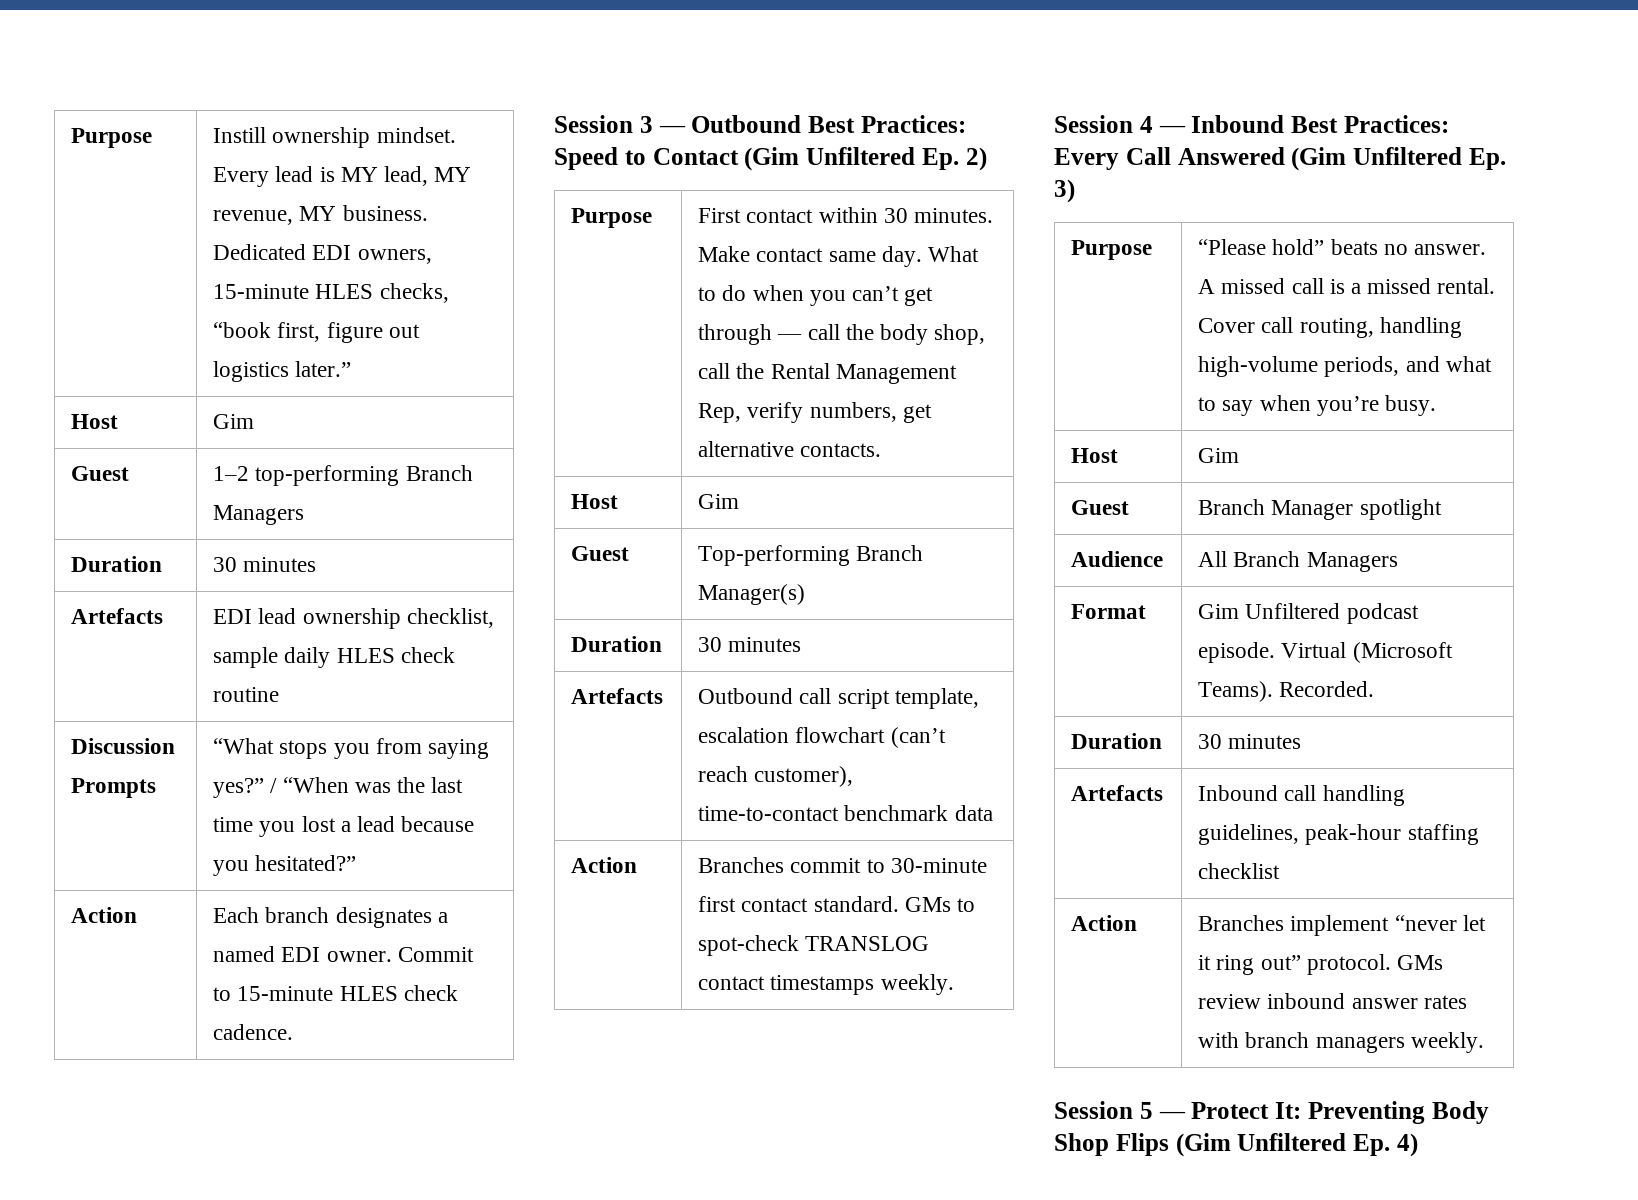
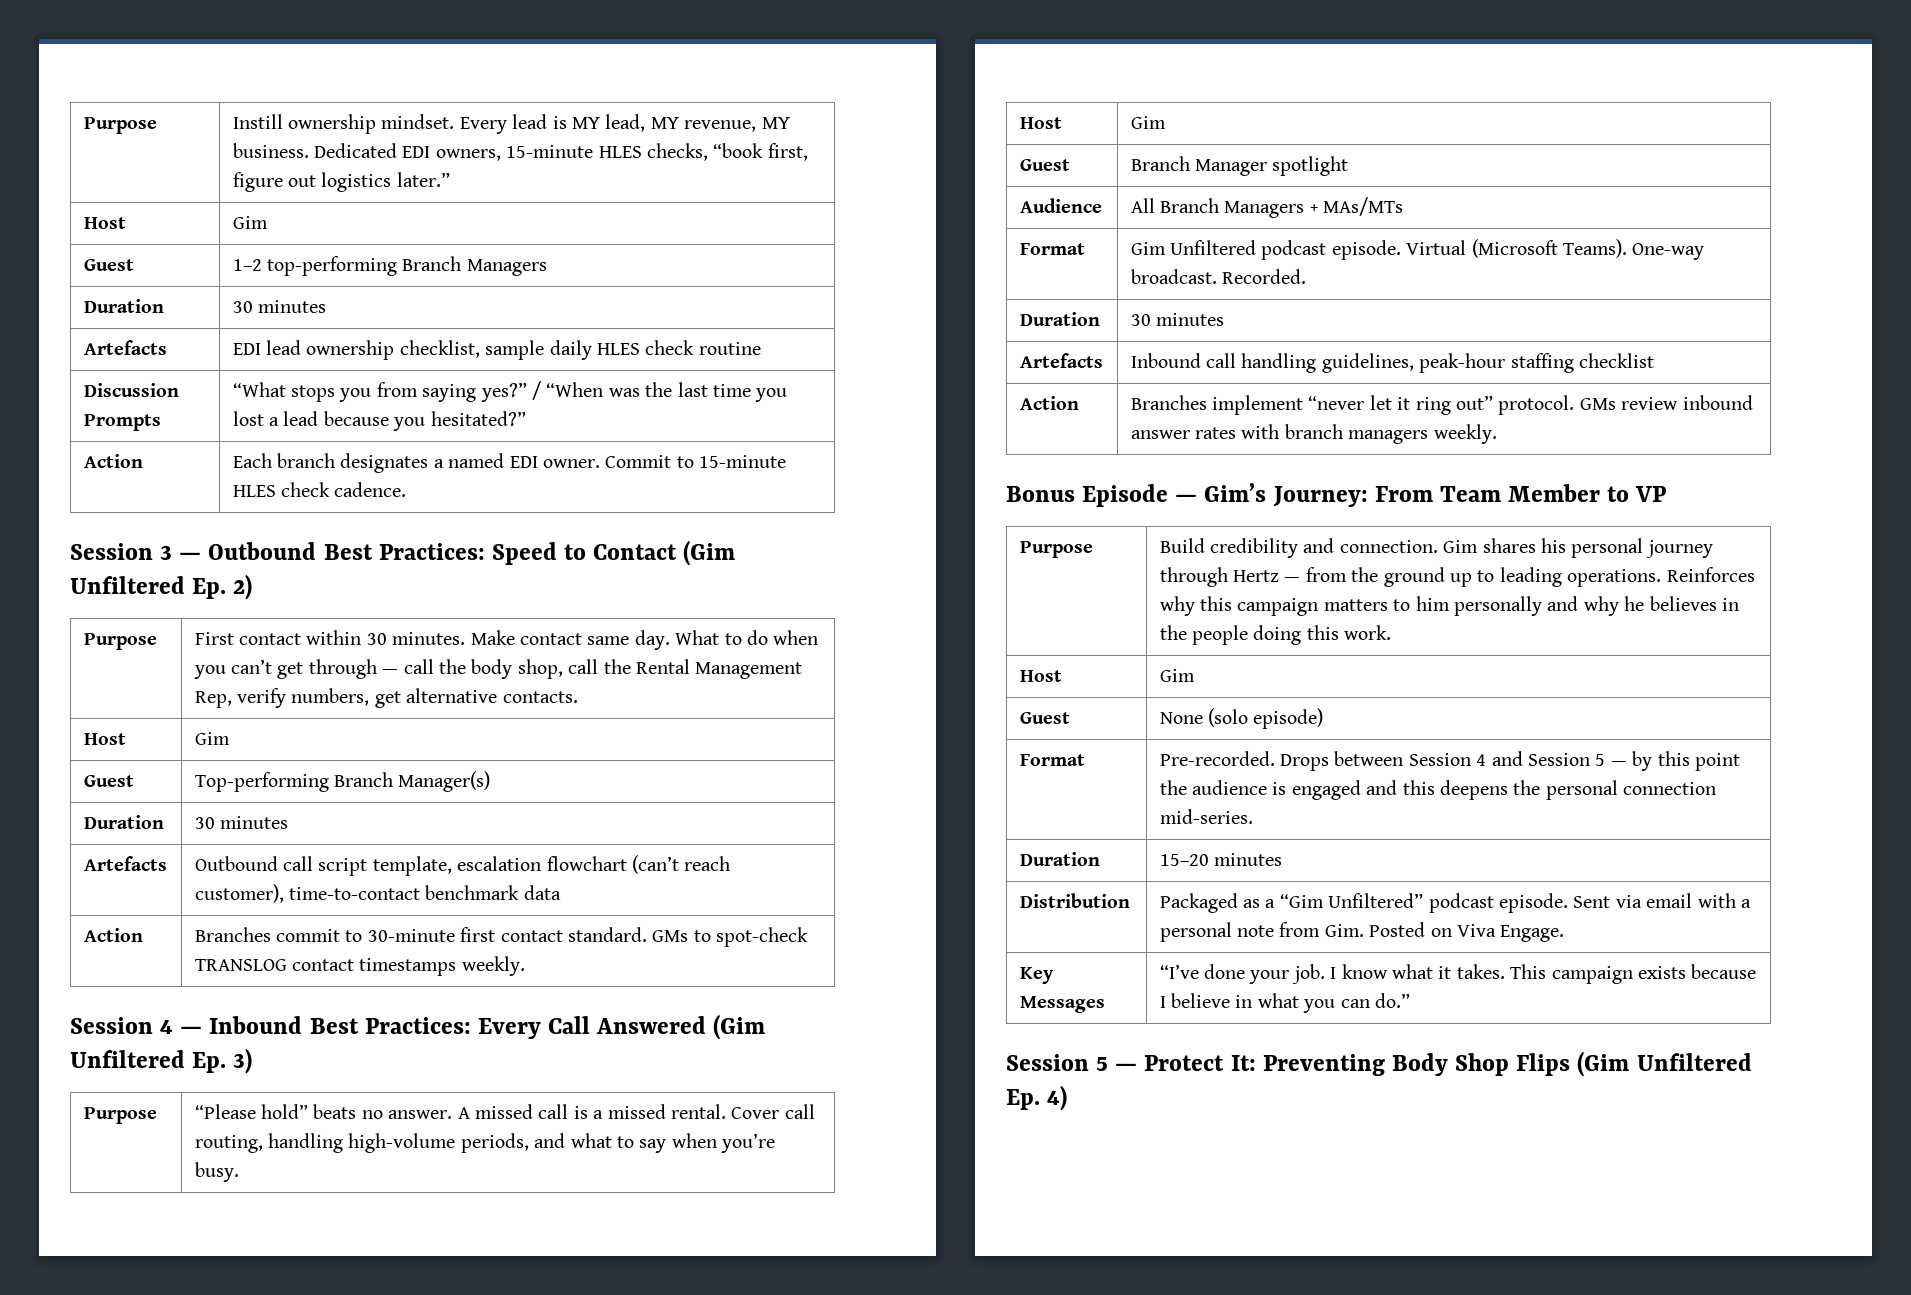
- Audience | All Branch Managers
+ Audience | All Branch Managers + MAs/MTs
- Format | Gim Unfiltered podcast episode. Virtual (Microsoft Teams). Recorded.
+ Format | Gim Unfiltered podcast episode. Virtual (Microsoft Teams). One-way broadcast. Recorded.
+ Bonus Episode — Gim’s Journey: From Team Member to VP
+ Purpose | Build credibility and connection. Gim shares his personal journey through Hertz — from the ground up to leading operations. Reinforces why this campaign matters to him personally and why he believes in the people doing this work.
+ Host | Gim
+ Guest | None (solo episode)
+ Format | Pre-recorded. Drops between Session 4 and Session 5 — by this point the audience is engaged and this deepens the personal connection mid-series.
+ Duration | 15–20 minutes
+ Distribution | Packaged as a “Gim Unfiltered” podcast episode. Sent via email with a personal note from Gim. Posted on Viva Engage.
+ Key Messages | “I’ve done your job. I know what it takes. This campaign exists because I believe in what you can do.”

